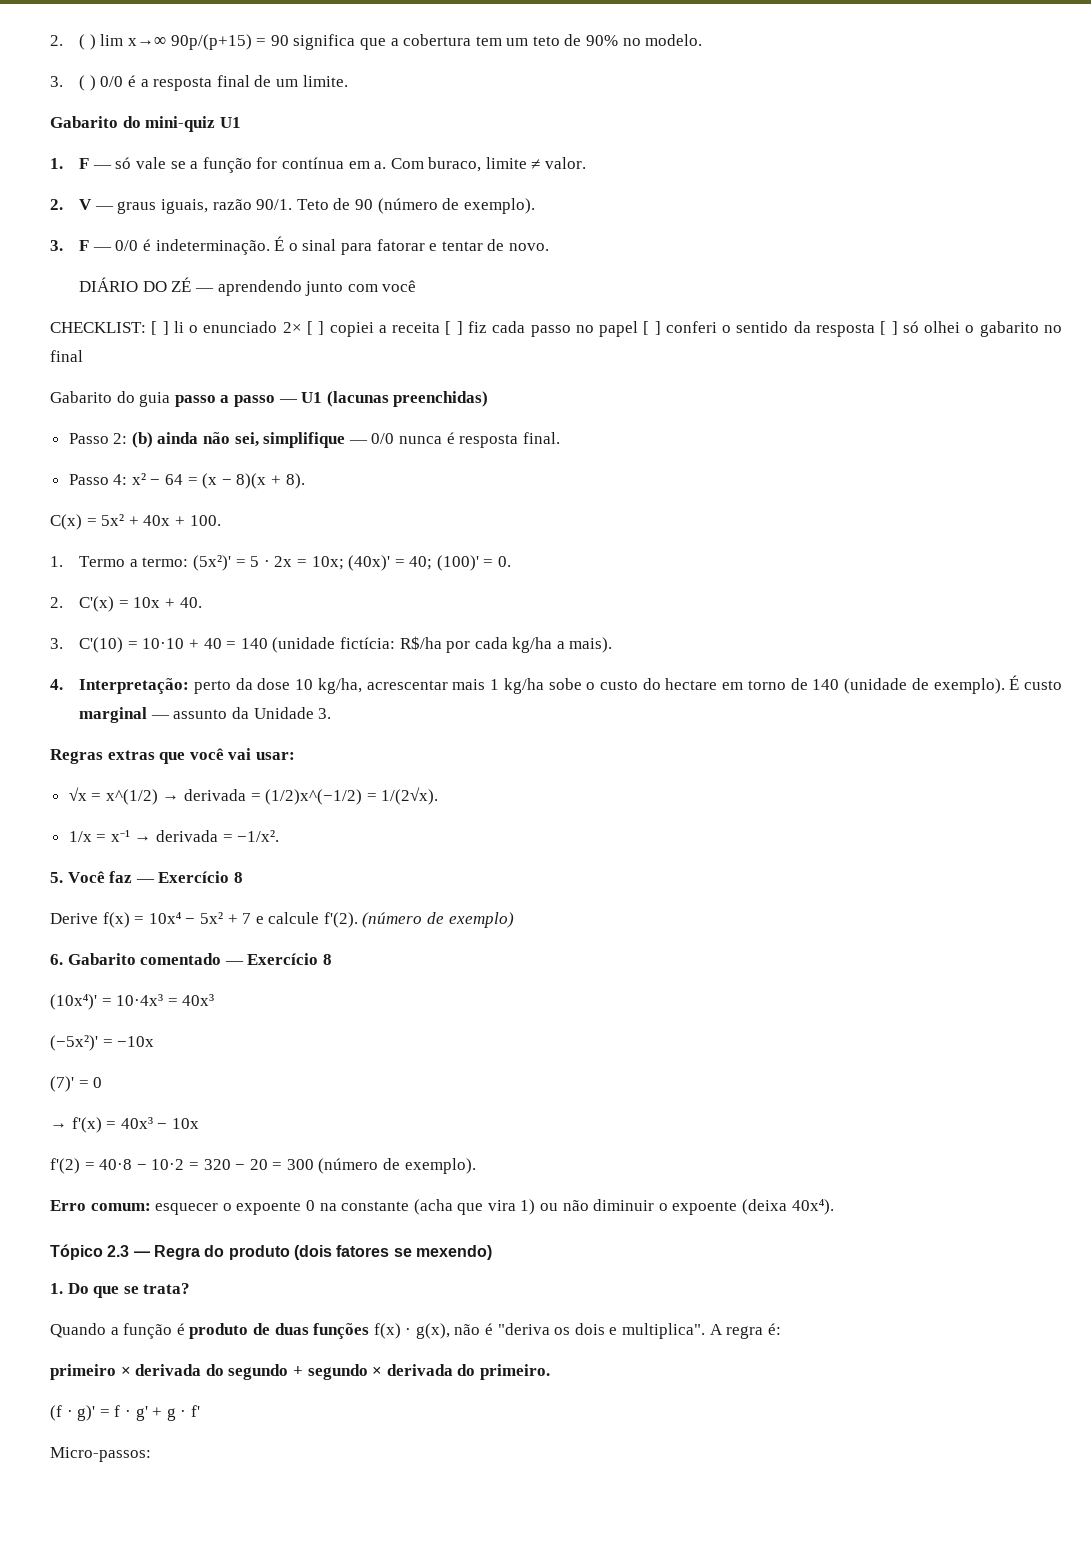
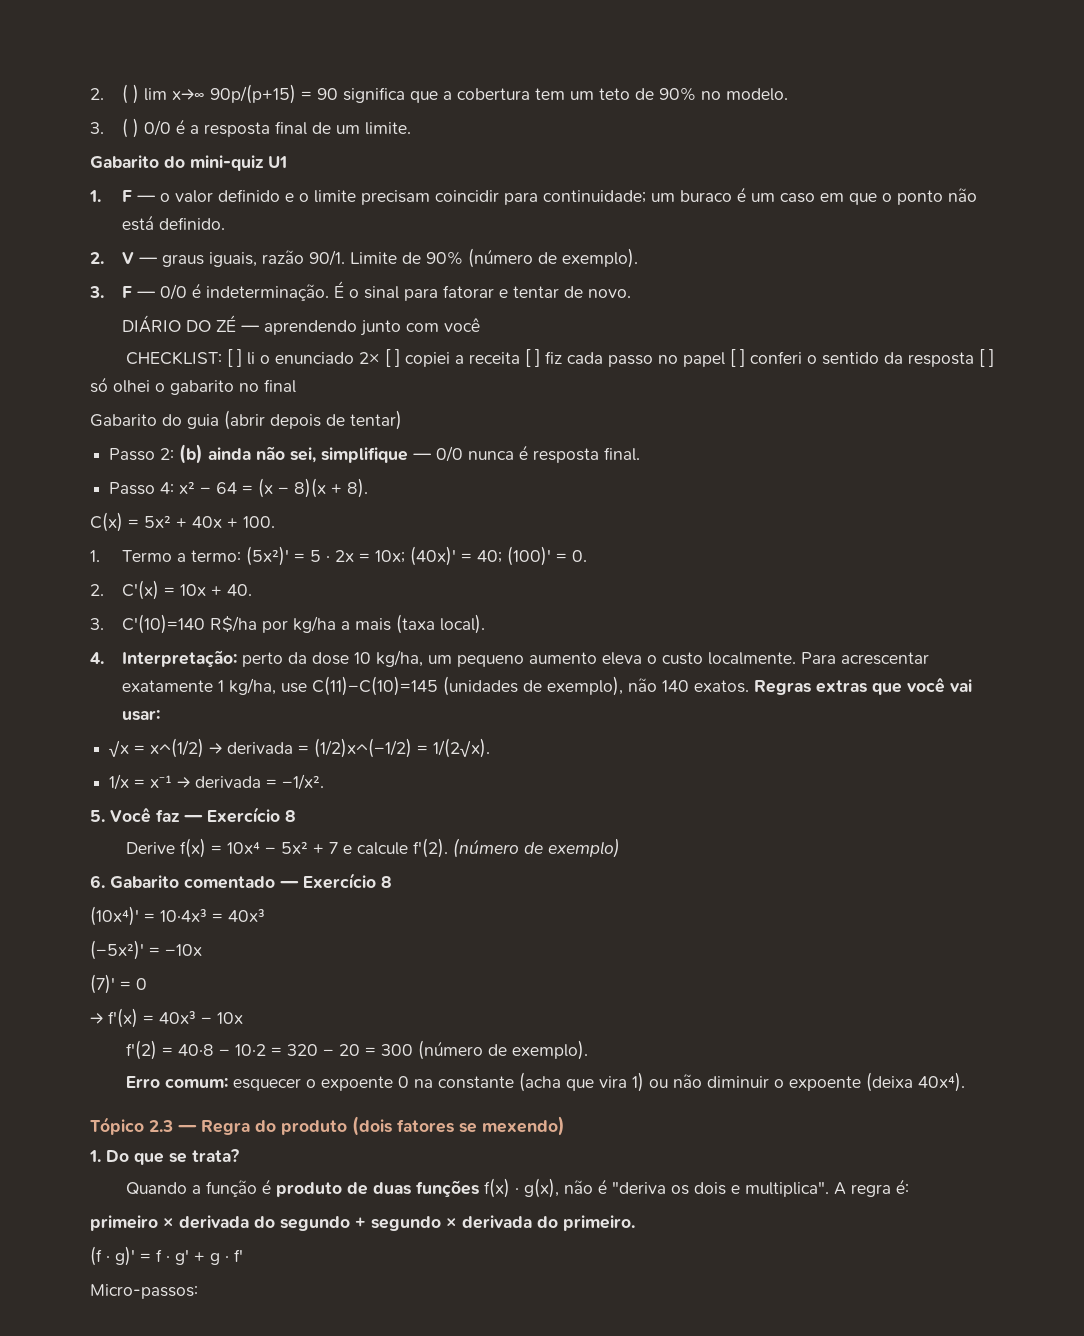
- 1. F — só vale se a função for contínua em a. Com buraco, limite ≠ valor.
+ 1. F — o valor definido e o limite precisam coincidir para continuidade; um buraco é um caso em que o ponto não está definido.
- Teto de 90 (número de exemplo).
+ Limite de 90% (número de exemplo).
- Gabarito do guia passo a passo — U1 (lacunas preenchidas)
+ Gabarito do guia (abrir depois de tentar)
- 3. C'(10) = 10·10 + 40 = 140 (unidade fictícia: R$/ha por cada kg/ha a mais).
+ 3. C'(10)=140 R$/ha por kg/ha a mais (taxa local).
- 4. Interpretação: perto da dose 10 kg/ha, acrescentar mais 1 kg/ha sobe o custo do hectare em torno de 140 (unidade de exemplo). É custo marginal — assunto da Unidade 3.
- Regras extras que você vai usar:
+ 4. Interpretação: perto da dose 10 kg/ha, um pequeno aumento eleva o custo localmente. Para acrescentar exatamente 1 kg/ha, use C(11)−C(10)=145 (unidades de exemplo), não 140 exatos. Regras extras que você vai usar:

